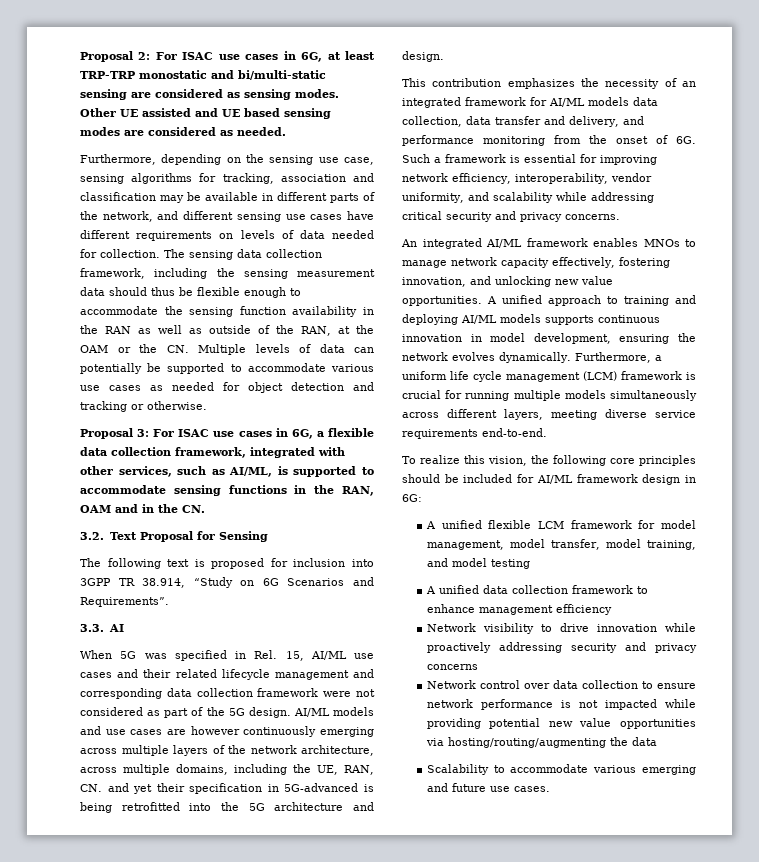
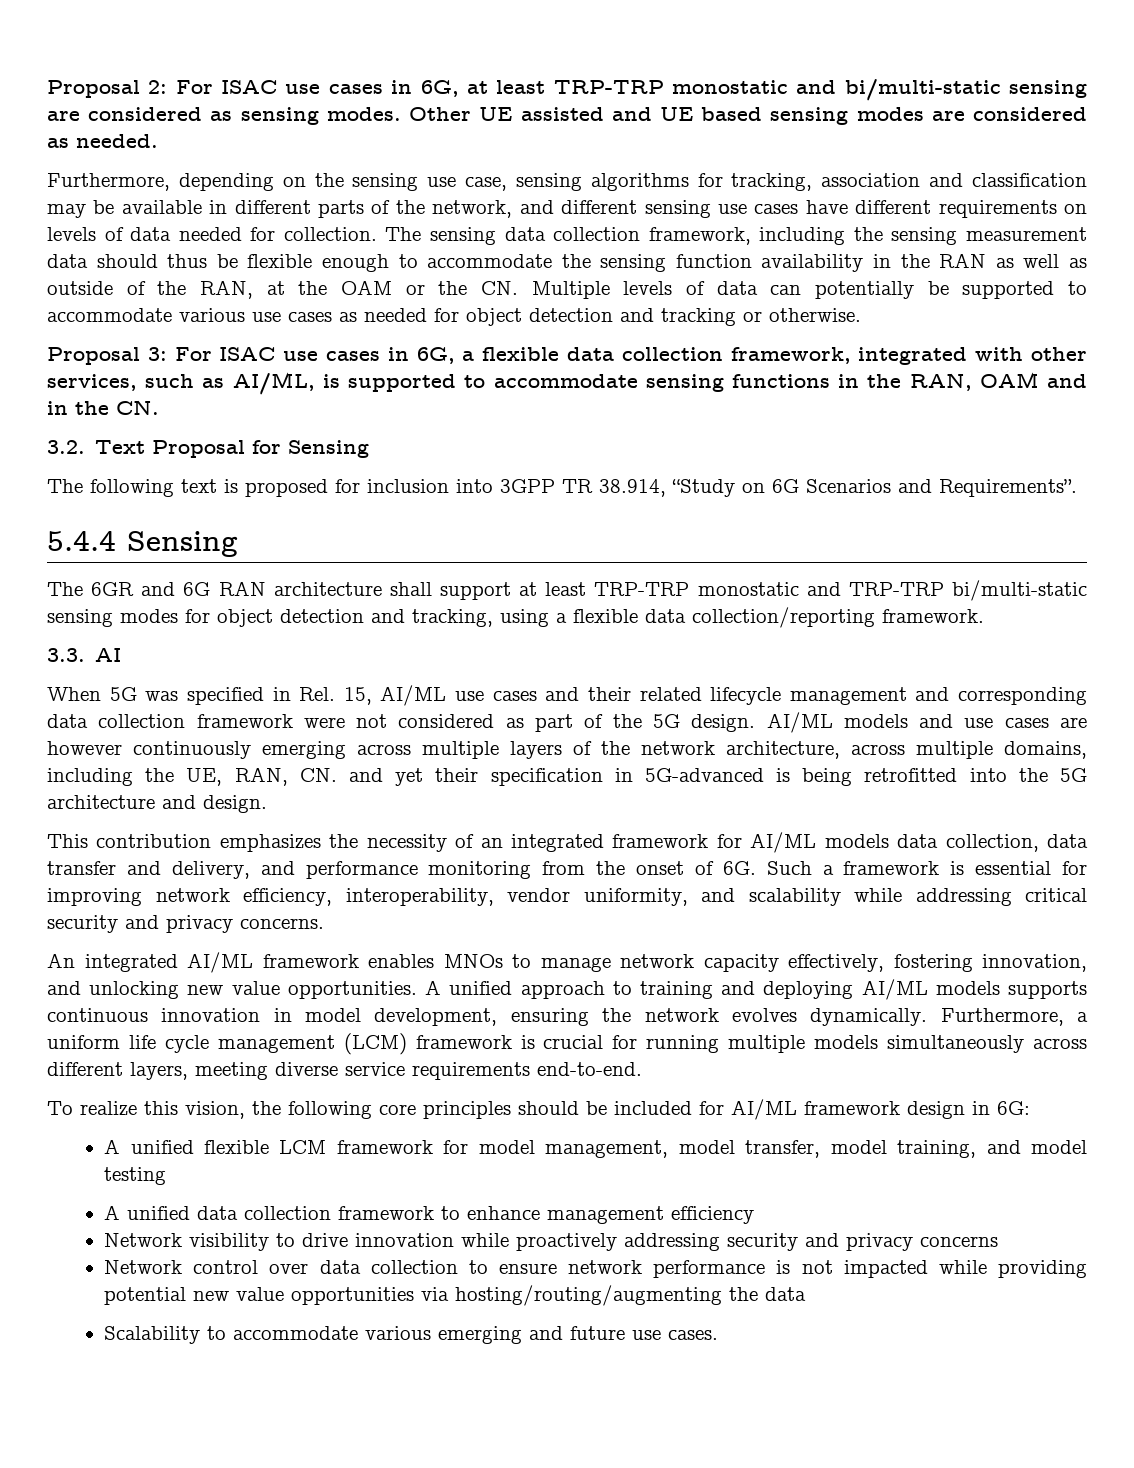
+ 5.4.4 Sensing
+ The 6GR and 6G RAN architecture shall support at least TRP-TRP monostatic and TRP-TRP bi/multi-static sensing modes for object detection and tracking, using a flexible data collection/reporting framework.

